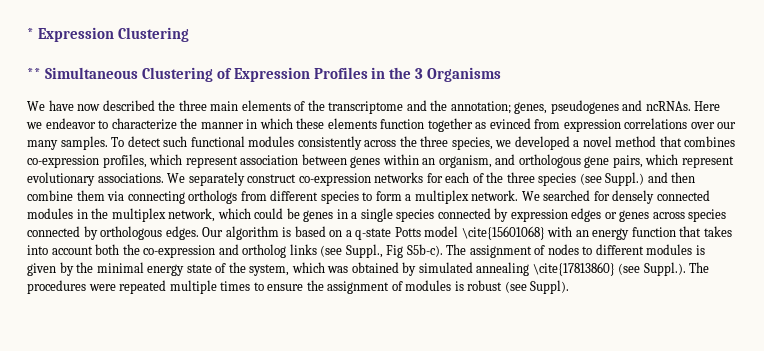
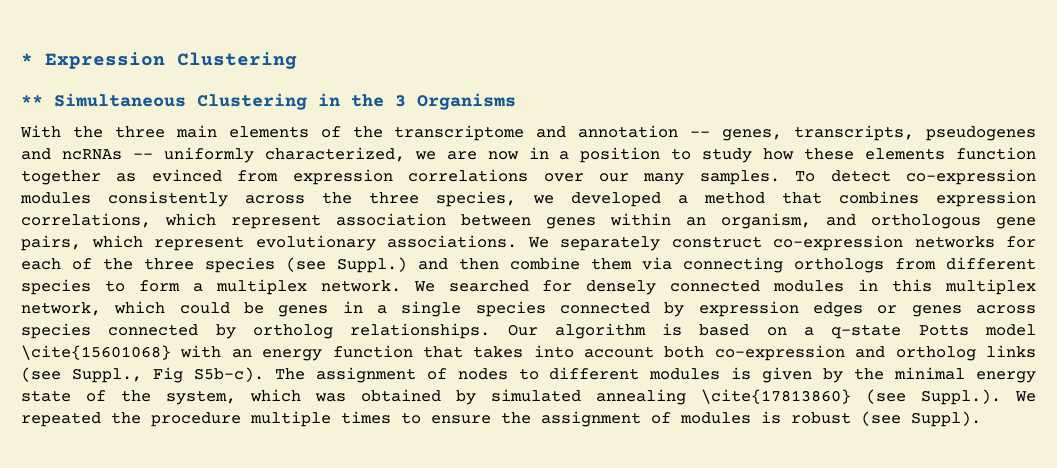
- ** Simultaneous Clustering of Expression Profiles in the 3 Organisms
+ ** Simultaneous Clustering in the 3 Organisms
- We have now described the three main elements of the transcriptome and the annotation; genes, pseudogenes and ncRNAs. Here we endeavor to characterize the manner in which these elements function together as evinced from expression correlations over our many samples.
+ With the three main elements of the transcriptome and annotation -- genes, transcripts, pseudogenes and ncRNAs -- uniformly characterized, we are now in a position to study how these elements function together as evinced from expression correlations over our many samples.
- To detect such functional modules consistently across the three species, we developed a novel method that combines co-expression profiles, which represent association between genes within an organism, and orthologous gene pairs, which represent evolutionary associations.
+ To detect co-expression modules consistently across the three species, we developed a method that combines expression correlations, which represent association between genes within an organism, and orthologous gene pairs, which represent evolutionary associations.
- We searched for densely connected modules in the multiplex network, which could be genes in a single species connected by expression edges or genes across species connected by orthologous edges.
+ We searched for densely connected modules in this multiplex network, which could be genes in a single species connected by expression edges or genes across species connected by ortholog relationships.
- Our algorithm is based on a q-state Potts model \cite{15601068} with an energy function that takes into account both the co-expression and ortholog links (see Suppl., Fig S5b-c).
+ Our algorithm is based on a q-state Potts model \cite{15601068} with an energy function that takes into account both co-expression and ortholog links (see Suppl., Fig S5b-c).
- The assignment of nodes to different modules is given by the minimal energy state of the system, which was obtained by simulated annealing \cite{17813860} (see Suppl.). The procedures were repeated multiple times to ensure the assignment of modules is robust (see Suppl).
+ The assignment of nodes to different modules is given by the minimal energy state of the system, which was obtained by simulated annealing \cite{17813860} (see Suppl.). We repeated the procedure multiple times to ensure the assignment of modules is robust (see Suppl).

